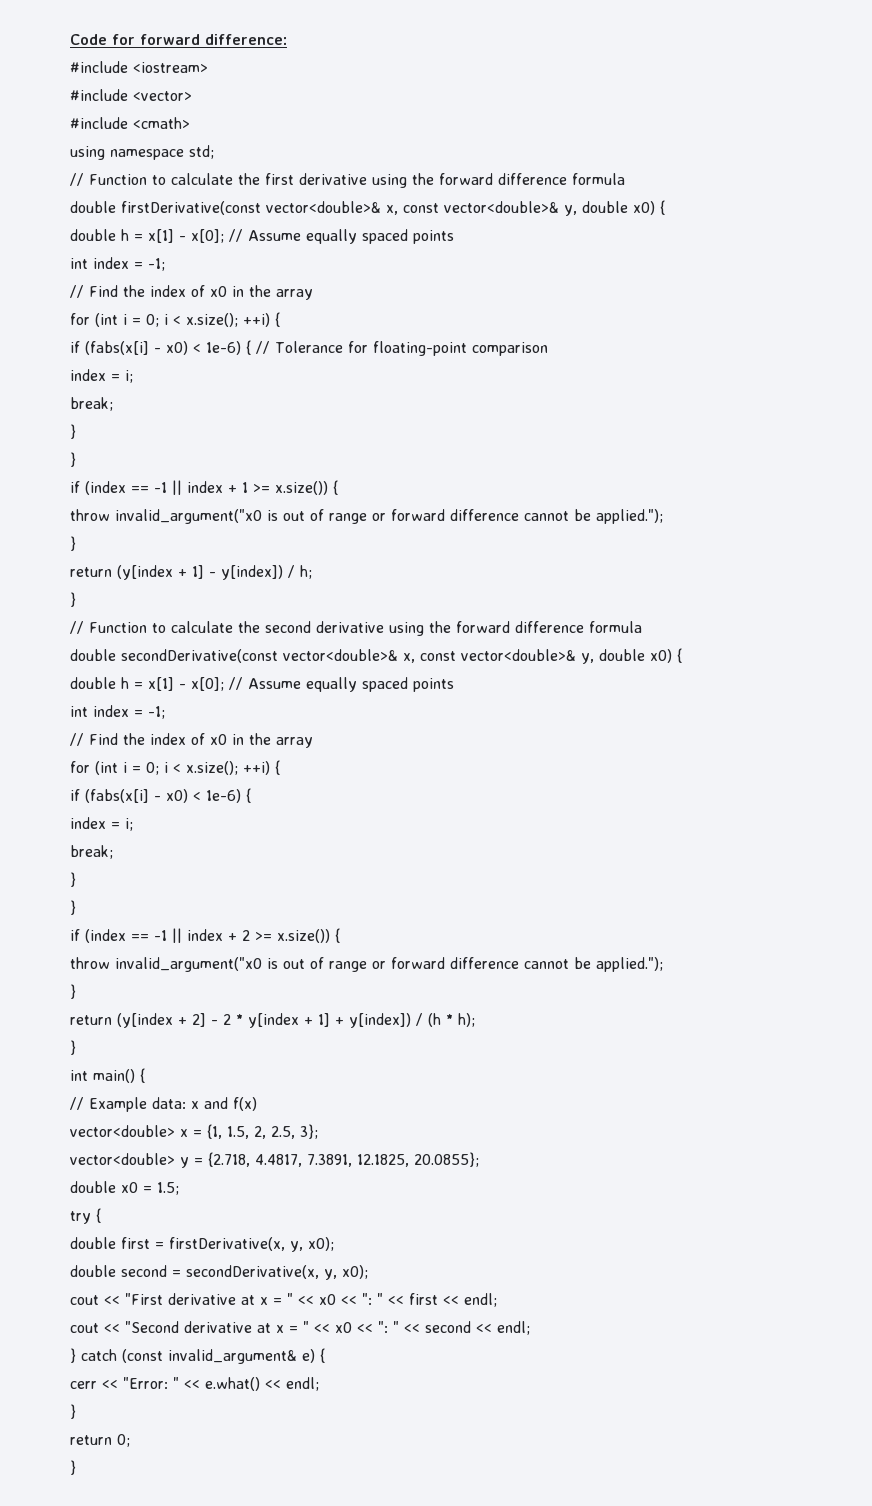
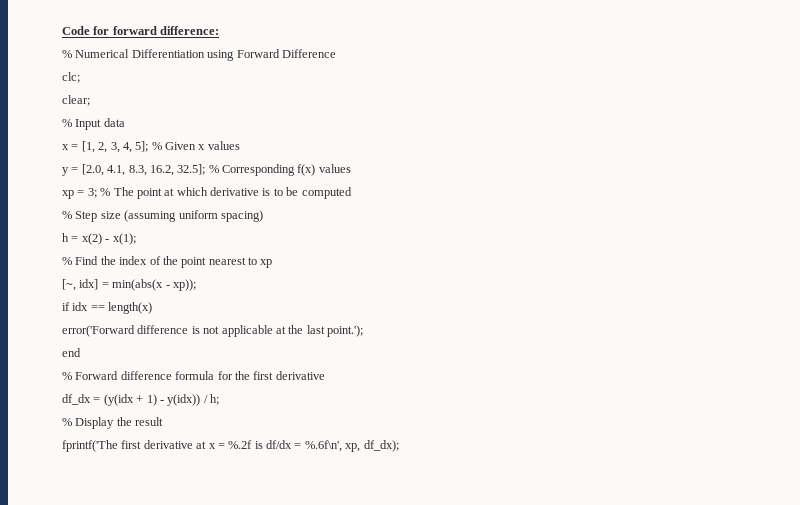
- #include <iostream>
- #include <vector>
- #include <cmath>
- using namespace std;
- // Function to calculate the first derivative using the forward difference formula
- double firstDerivative(const vector<double>& x, const vector<double>& y, double x0) {
- double h = x[1] - x[0]; // Assume equally spaced points
- int index = -1;
- // Find the index of x0 in the array
- for (int i = 0; i < x.size(); ++i) {
- if (fabs(x[i] - x0) < 1e-6) { // Tolerance for floating-point comparison
- index = i;
- break;
- }
- }
- if (index == -1 || index + 1 >= x.size()) {
- throw invalid_argument("x0 is out of range or forward difference cannot be applied.");
- }
- return (y[index + 1] - y[index]) / h;
- }
- // Function to calculate the second derivative using the forward difference formula
- double secondDerivative(const vector<double>& x, const vector<double>& y, double x0) {
- double h = x[1] - x[0]; // Assume equally spaced points
- int index = -1;
- // Find the index of x0 in the array
- for (int i = 0; i < x.size(); ++i) {
- if (fabs(x[i] - x0) < 1e-6) {
- index = i;
- break;
- }
- }
- if (index == -1 || index + 2 >= x.size()) {
- throw invalid_argument("x0 is out of range or forward difference cannot be applied.");
- }
- return (y[index + 2] - 2 * y[index + 1] + y[index]) / (h * h);
- }
- int main() {
- // Example data: x and f(x)
- vector<double> x = {1, 1.5, 2, 2.5, 3};
- vector<double> y = {2.718, 4.4817, 7.3891, 12.1825, 20.0855};
- double x0 = 1.5;
- try {
- double first = firstDerivative(x, y, x0);
- double second = secondDerivative(x, y, x0);
- cout << "First derivative at x = " << x0 << ": " << first << endl;
- cout << "Second derivative at x = " << x0 << ": " << second << endl;
- } catch (const invalid_argument& e) {
- cerr << "Error: " << e.what() << endl;
- }
- return 0;
- }
+ % Numerical Differentiation using Forward Difference
+ clc;
+ clear;
+ % Input data
+ x = [1, 2, 3, 4, 5]; % Given x values
+ y = [2.0, 4.1, 8.3, 16.2, 32.5]; % Corresponding f(x) values
+ xp = 3; % The point at which derivative is to be computed
+ % Step size (assuming uniform spacing)
+ h = x(2) - x(1);
+ % Find the index of the point nearest to xp
+ [~, idx] = min(abs(x - xp));
+ if idx == length(x)
+ error('Forward difference is not applicable at the last point.');
+ end
+ % Forward difference formula for the first derivative
+ df_dx = (y(idx + 1) - y(idx)) / h;
+ % Display the result
+ fprintf('The first derivative at x = %.2f is df/dx = %.6f\n', xp, df_dx);

